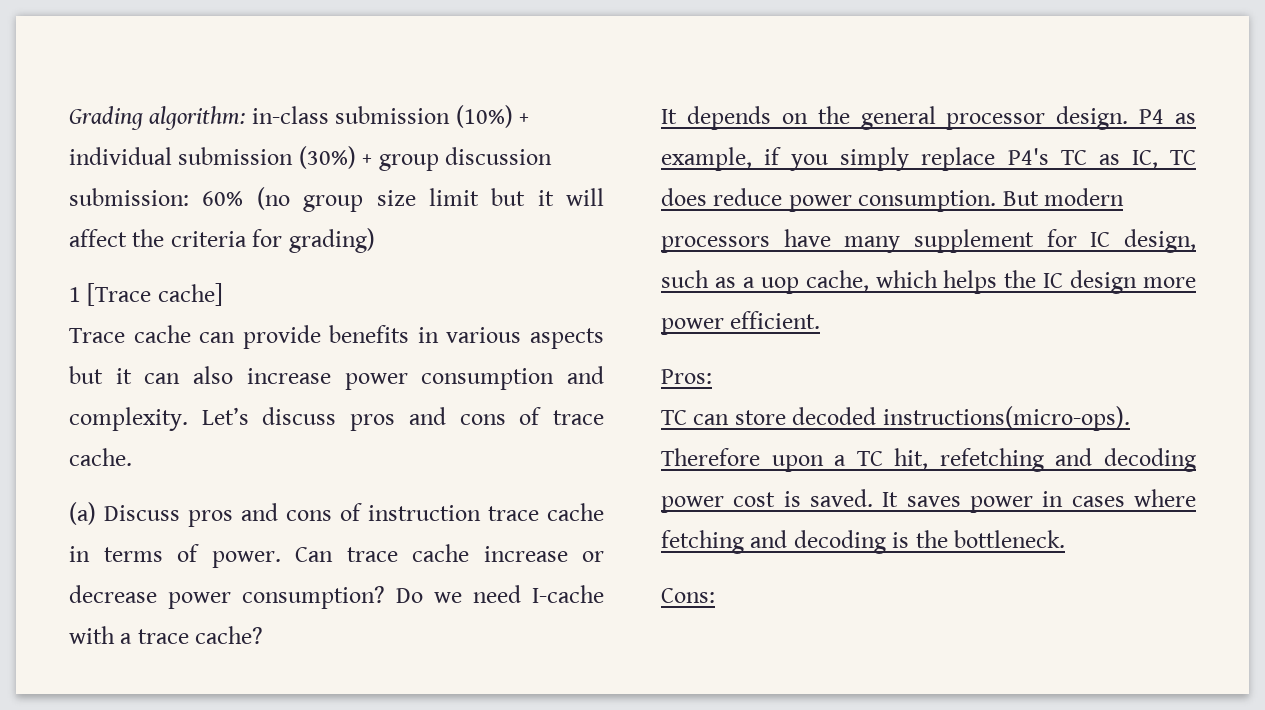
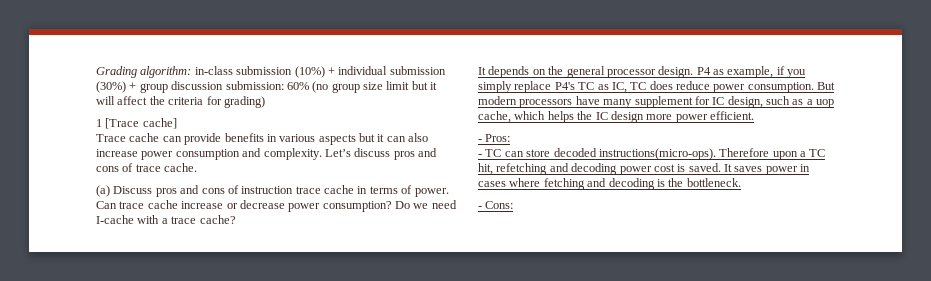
- Pros:
+ - Pros:
- TC can store decoded instructions(micro-ops).
+ - TC can store decoded instructions(micro-ops).
- Cons:
+ - Cons:

